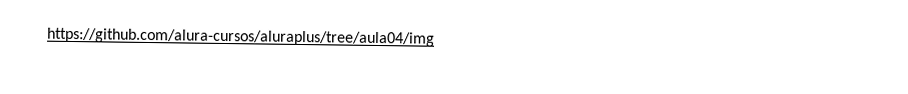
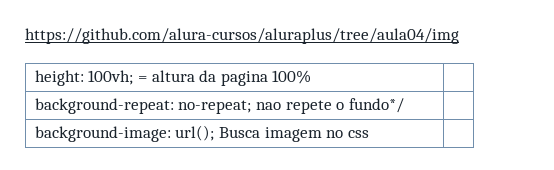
+ height: 100vh; = altura da pagina 100% |
+ background-repeat: no-repeat; nao repete o fundo*/ |
+ background-image: url(); Busca imagem no css |

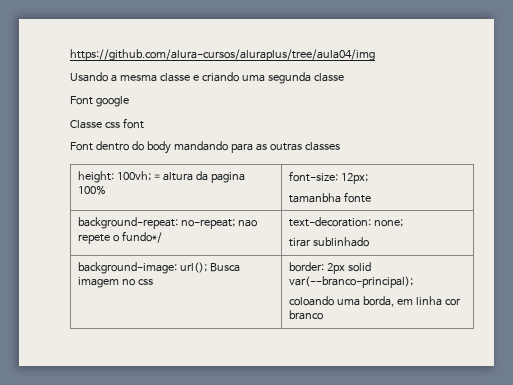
+ Usando a mesma classe e criando uma segunda classe
+ Font google
+ Classe css font
+ Font dentro do body mandando para as outras classes
- height: 100vh; = altura da pagina 100% |
+ height: 100vh; = altura da pagina 100% | font-size: 12px;
+ tamanbha fonte
- background-repeat: no-repeat; nao repete o fundo*/ |
+ background-repeat: no-repeat; nao repete o fundo*/ | text-decoration: none;
+ tirar sublinhado
- background-image: url(); Busca imagem no css |
+ background-image: url(); Busca imagem no css | border: 2px solid var(--branco-principal);
+ coloando uma borda, em linha cor branco

